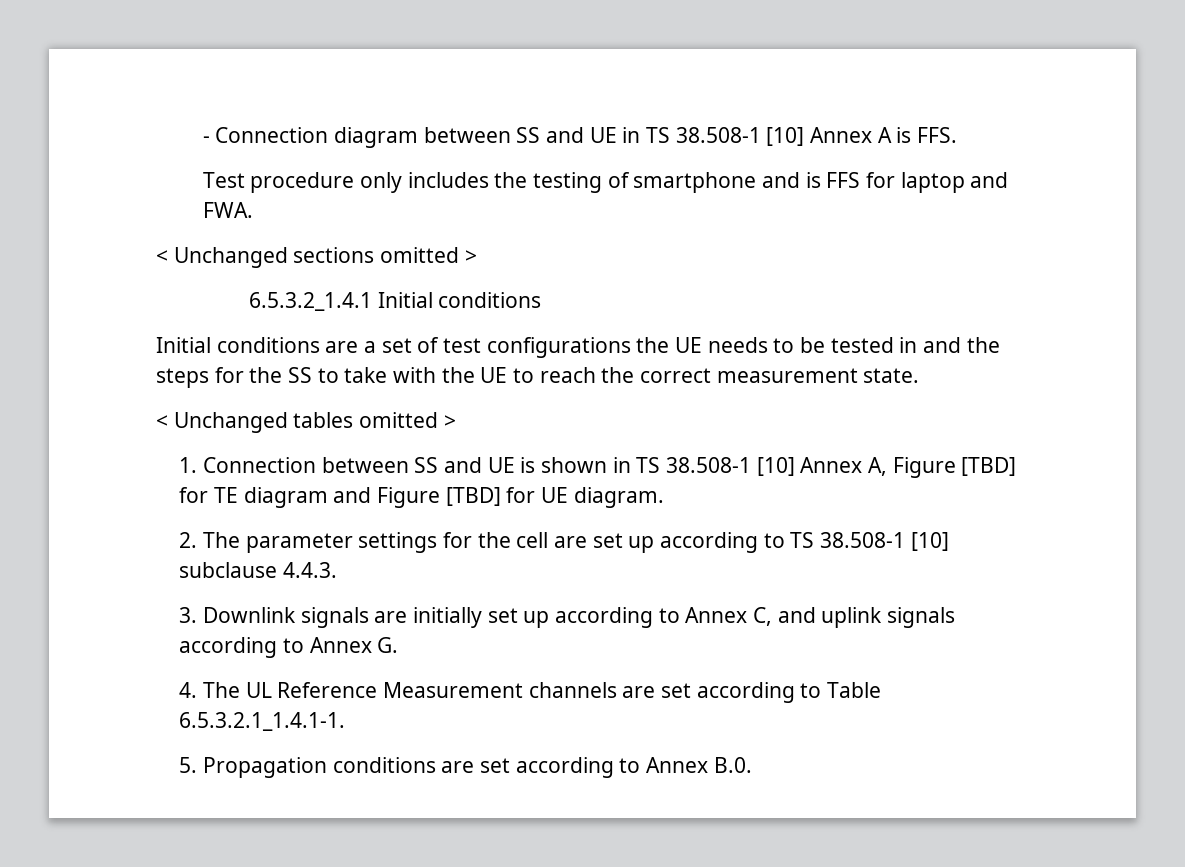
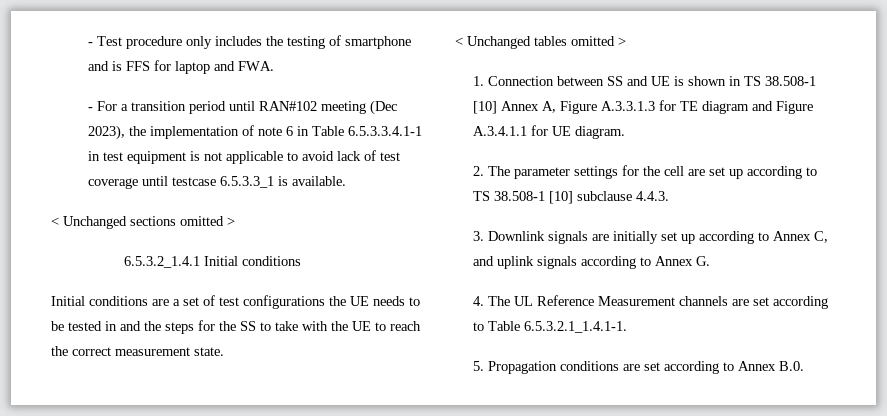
- - Connection diagram between SS and UE in TS 38.508-1 [10] Annex A is FFS.
- Test procedure only includes the testing of smartphone and is FFS for laptop and FWA.
+ - Test procedure only includes the testing of smartphone and is FFS for laptop and FWA.
+ - For a transition period until RAN#102 meeting (Dec 2023), the implementation of note 6 in Table 6.5.3.3.4.1-1 in test equipment is not applicable to avoid lack of test coverage until testcase 6.5.3.3_1 is available.
- 1. Connection between SS and UE is shown in TS 38.508-1 [10] Annex A, Figure [TBD] for TE diagram and Figure [TBD] for UE diagram.
+ 1. Connection between SS and UE is shown in TS 38.508-1 [10] Annex A, Figure A.3.3.1.3 for TE diagram and Figure A.3.4.1.1 for UE diagram.

